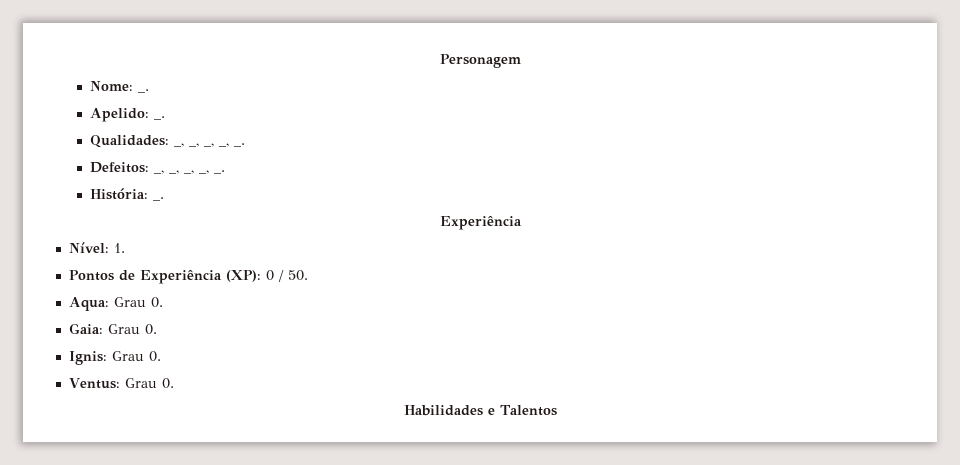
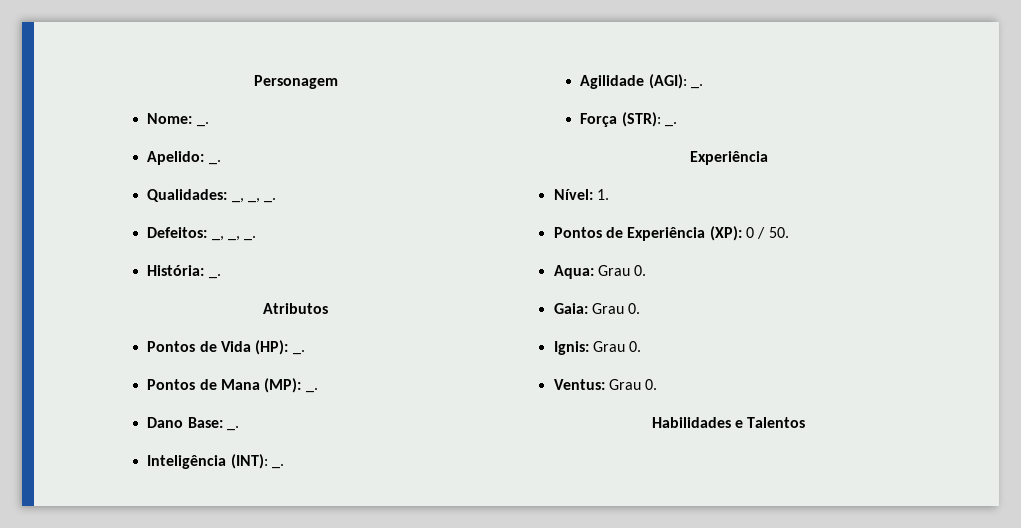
- Qualidades: _, _, _, _, _.
+ Qualidades: _, _, _.
- Defeitos: _, _, _, _, _.
+ Defeitos: _, _, _.
+ Atributos
+ Pontos de Vida (HP): _.
+ Pontos de Mana (MP): _.
+ Dano Base: _.
+ Inteligência (INT): _.
+ Agilidade (AGI): _.
+ Força (STR): _.

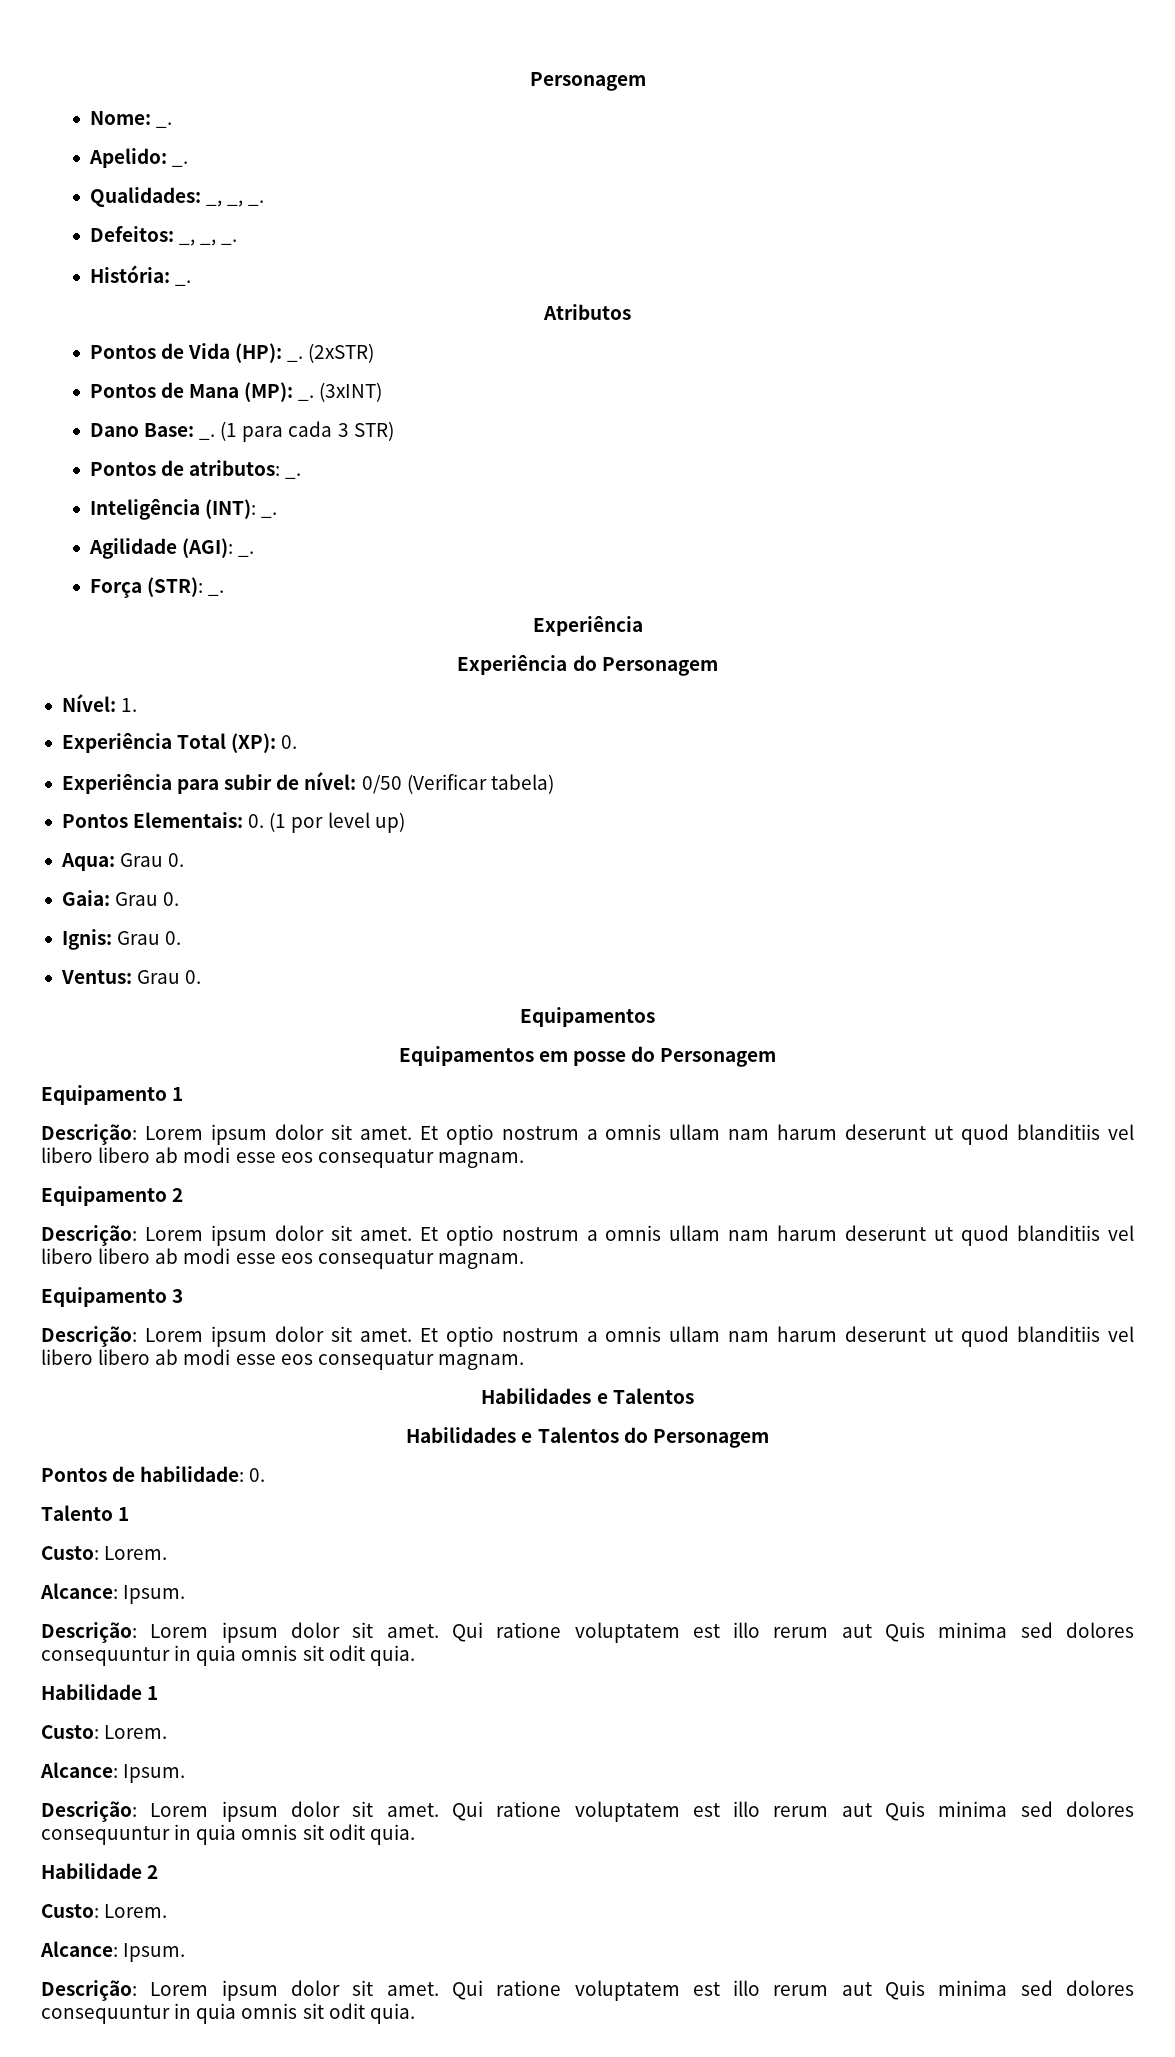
+ (2xSTR)
+ (3xINT)
+ (1 para cada 3 STR)
+ Pontos de atributos: _.
+ Experiência do Personagem
- Pontos de Experiência (XP): 0 / 50.
+ Experiência Total (XP): 0.
+ Experiência para subir de nível: 0/50 (Verificar tabela)
+ Pontos Elementais: 0. (1 por level up)
  Ventus: Grau 0.
+ Equipamentos
+ Equipamentos em posse do Personagem
+ Equipamento 1
+ Descrição: Lorem ipsum dolor sit amet. Et optio nostrum a omnis ullam nam harum deserunt ut quod blanditiis vel libero libero ab modi esse eos consequatur magnam.
+ Equipamento 2
+ Descrição: Lorem ipsum dolor sit amet. Et optio nostrum a omnis ullam nam harum deserunt ut quod blanditiis vel libero libero ab modi esse eos consequatur magnam.
+ Equipamento 3
+ Descrição: Lorem ipsum dolor sit amet. Et optio nostrum a omnis ullam nam harum deserunt ut quod blanditiis vel libero libero ab modi esse eos consequatur magnam.
  Habilidades e Talentos
+ Habilidades e Talentos do Personagem
+ Pontos de habilidade: 0.
+ Talento 1
+ Custo: Lorem.
+ Alcance: Ipsum.
+ Descrição: Lorem ipsum dolor sit amet. Qui ratione voluptatem est illo rerum aut Quis minima sed dolores consequuntur in quia omnis sit odit quia.
+ Habilidade 1
+ Custo: Lorem.
+ Alcance: Ipsum.
+ Descrição: Lorem ipsum dolor sit amet. Qui ratione voluptatem est illo rerum aut Quis minima sed dolores consequuntur in quia omnis sit odit quia.
+ Habilidade 2
+ Custo: Lorem.
+ Alcance: Ipsum.
+ Descrição: Lorem ipsum dolor sit amet. Qui ratione voluptatem est illo rerum aut Quis minima sed dolores consequuntur in quia omnis sit odit quia.

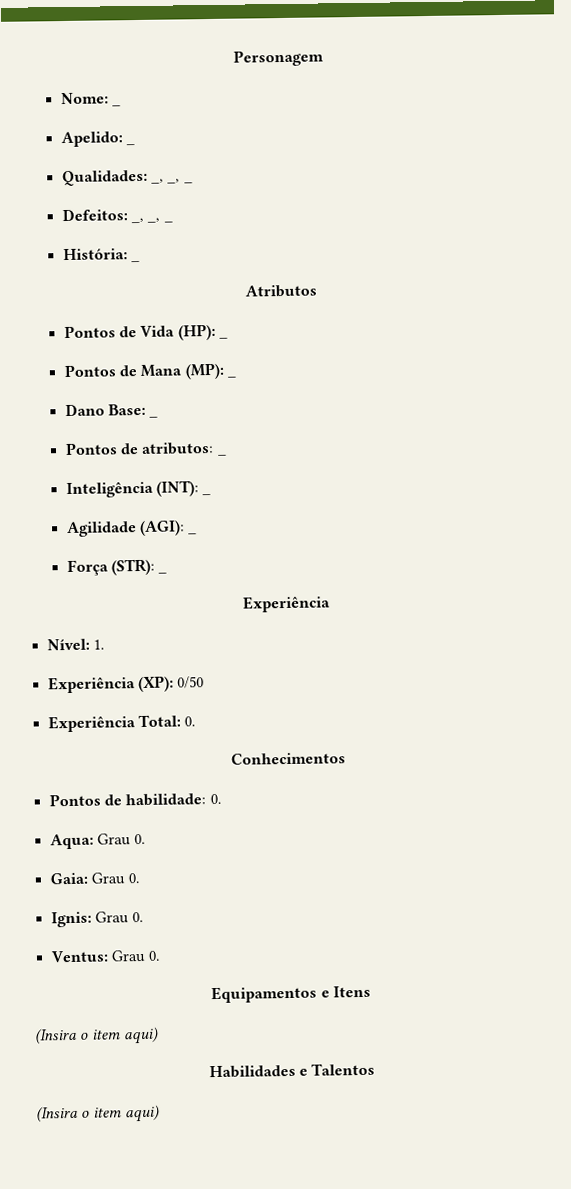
- Nome: _.
+ Nome: _
- Apelido: _.
+ Apelido: _
- Qualidades: _, _, _.
+ Qualidades: _, _, _
- Defeitos: _, _, _.
+ Defeitos: _, _, _
- História: _.
+ História: _
- Pontos de Vida (HP): _. (2xSTR)
+ Pontos de Vida (HP): _
- Pontos de Mana (MP): _. (3xINT)
+ Pontos de Mana (MP): _
- Dano Base: _. (1 para cada 3 STR)
+ Dano Base: _
- Pontos de atributos: _.
+ Pontos de atributos: _
- Inteligência (INT): _.
+ Inteligência (INT): _
- Agilidade (AGI): _.
+ Agilidade (AGI): _
- Força (STR): _.
+ Força (STR): _
  Experiência
- Experiência do Personagem
- Experiência Total (XP): 0.
- Experiência para subir de nível: 0/50 (Verificar tabela)
- Pontos Elementais: 0. (1 por level up)
+ Experiência (XP): 0/50
+ Experiência Total: 0.
+ Conhecimentos
+ Pontos de habilidade: 0.
  Ventus: Grau 0.
- Equipamentos
- Equipamentos em posse do Personagem
- Equipamento 1
- Descrição: Lorem ipsum dolor sit amet. Et optio nostrum a omnis ullam nam harum deserunt ut quod blanditiis vel libero libero ab modi esse eos consequatur magnam.
- Equipamento 2
- Descrição: Lorem ipsum dolor sit amet. Et optio nostrum a omnis ullam nam harum deserunt ut quod blanditiis vel libero libero ab modi esse eos consequatur magnam.
- Equipamento 3
- Descrição: Lorem ipsum dolor sit amet. Et optio nostrum a omnis ullam nam harum deserunt ut quod blanditiis vel libero libero ab modi esse eos consequatur magnam.
+ Equipamentos e Itens
+ (Insira o item aqui)
  Habilidades e Talentos
- Habilidades e Talentos do Personagem
- Pontos de habilidade: 0.
- Talento 1
- Custo: Lorem.
- Alcance: Ipsum.
- Descrição: Lorem ipsum dolor sit amet. Qui ratione voluptatem est illo rerum aut Quis minima sed dolores consequuntur in quia omnis sit odit quia.
- Habilidade 1
- Custo: Lorem.
- Alcance: Ipsum.
- Descrição: Lorem ipsum dolor sit amet. Qui ratione voluptatem est illo rerum aut Quis minima sed dolores consequuntur in quia omnis sit odit quia.
- Habilidade 2
- Custo: Lorem.
- Alcance: Ipsum.
- Descrição: Lorem ipsum dolor sit amet. Qui ratione voluptatem est illo rerum aut Quis minima sed dolores consequuntur in quia omnis sit odit quia.
+ (Insira o item aqui)

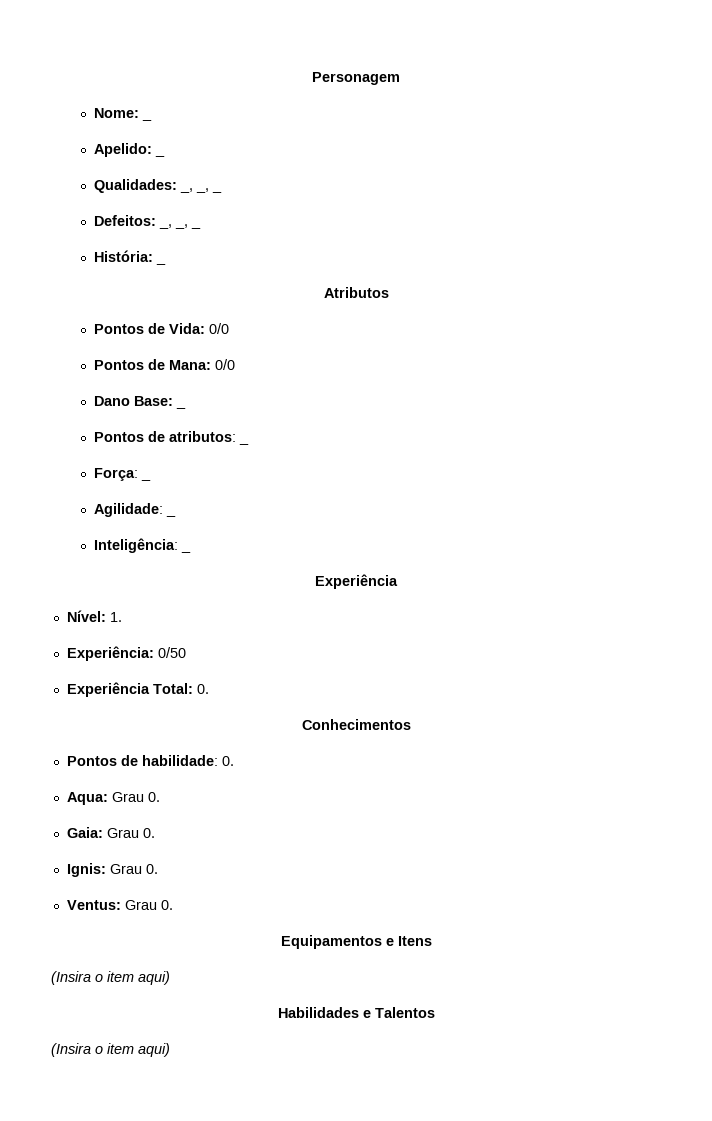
- Pontos de Vida (HP): _
- Pontos de Mana (MP): _
+ Pontos de Vida: 0/0
+ Pontos de Mana: 0/0
- Inteligência (INT): _
- Agilidade (AGI): _
- Força (STR): _
+ Força: _
+ Agilidade: _
+ Inteligência: _
- Experiência (XP): 0/50
+ Experiência: 0/50

